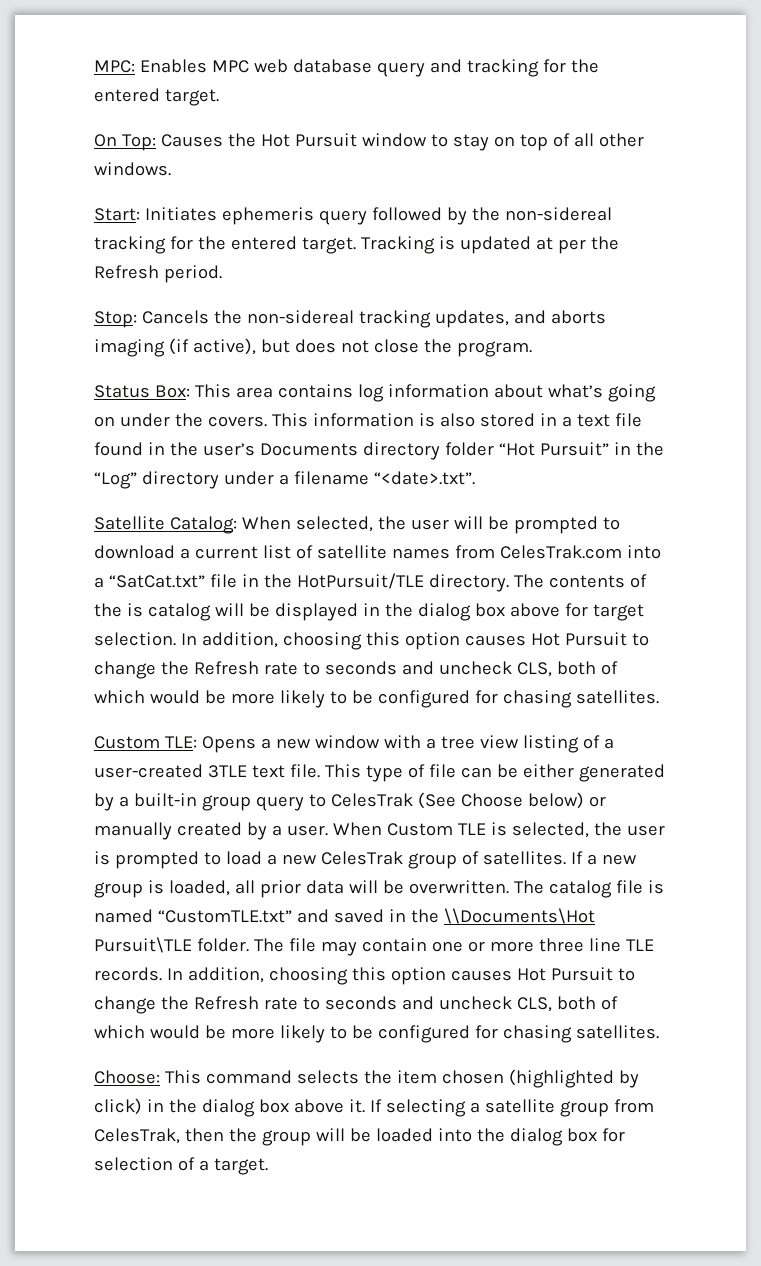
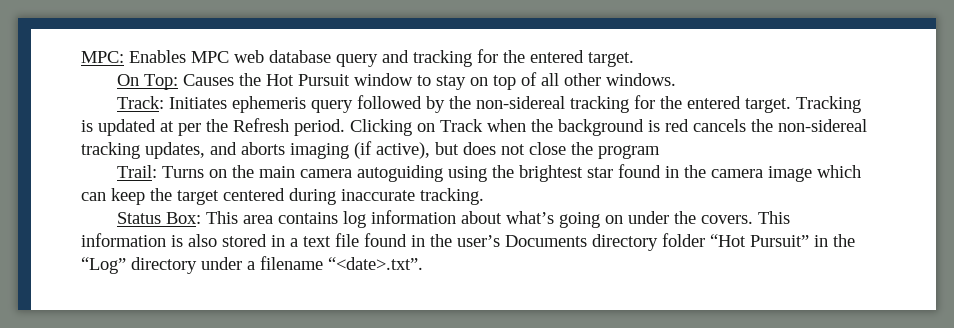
- Start: Initiates ephemeris query followed by the non-sidereal tracking for the entered target.
+ Track: Initiates ephemeris query followed by the non-sidereal tracking for the entered target.
- Tracking is updated at per the Refresh period.
- Stop: Cancels the non-sidereal tracking updates, and aborts imaging (if active), but does not close the program.
+ Tracking is updated at per the Refresh period. Clicking on Track when the background is red cancels the non-sidereal tracking updates, and aborts imaging (if active), but does not close the program
+ Trail: Turns on the main camera autoguiding using the brightest star found in the camera image which can keep the target centered during inaccurate tracking.
- Satellite Catalog: When selected, the user will be prompted to download a current list of satellite names from CelesTrak.com into a “SatCat.txt” file in the HotPursuit/TLE directory. The contents of the is catalog will be displayed in the dialog box above for target selection. In addition, choosing this option causes Hot Pursuit to change the Refresh rate to seconds and uncheck CLS, both of which would be more likely to be configured for chasing satellites.
- Custom TLE: Opens a new window with a tree view listing of a user-created 3TLE text file. This type of file can be either generated by a built-in group query to CelesTrak (See Choose below) or manually created by a user. When Custom TLE is selected, the user is prompted to load a new CelesTrak group of satellites. If a new group is loaded, all prior data will be overwritten. The catalog file is named “CustomTLE.txt” and saved in the \\Documents\Hot Pursuit\TLE folder. The file may contain one or more three line TLE records. In addition, choosing this option causes Hot Pursuit to change the Refresh rate to seconds and uncheck CLS, both of which would be more likely to be configured for chasing satellites.
- Choose: This command selects the item chosen (highlighted by click) in the dialog box above it. If selecting a satellite group from CelesTrak, then the group will be loaded into the dialog box for selection of a target.

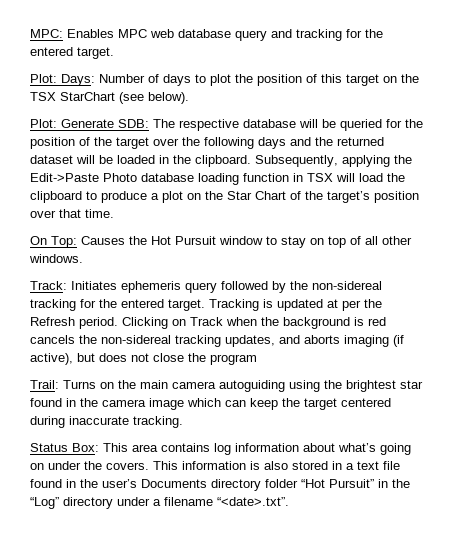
+ Plot: Days: Number of days to plot the position of this target on the TSX StarChart (see below).
+ Plot: Generate SDB: The respective database will be queried for the position of the target over the following days and the returned dataset will be loaded in the clipboard. Subsequently, applying the Edit->Paste Photo database loading function in TSX will load the clipboard to produce a plot on the Star Chart of the target’s position over that time.

